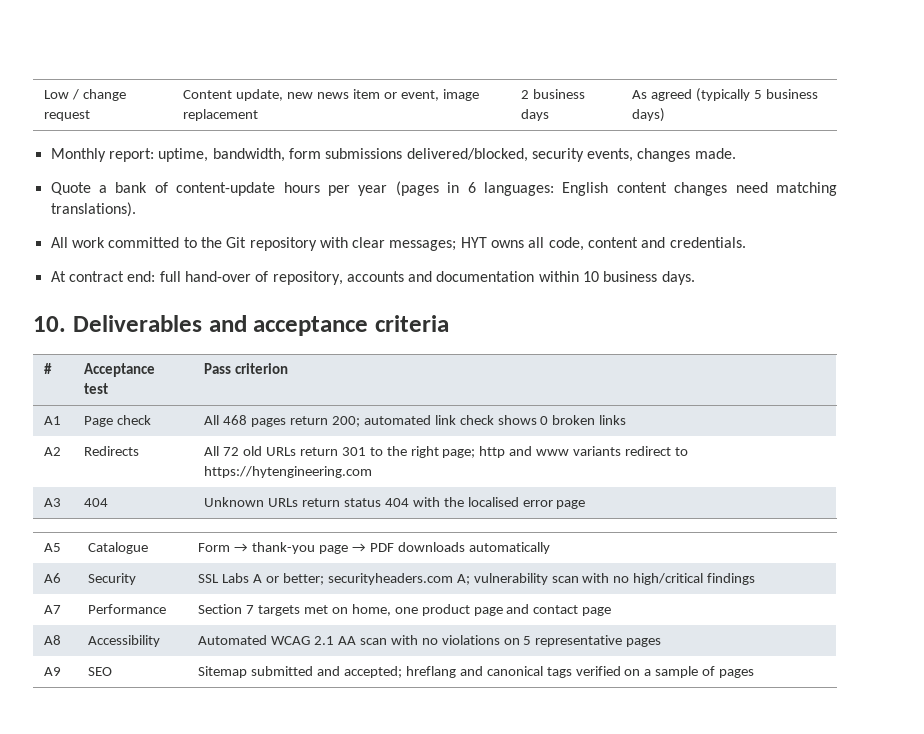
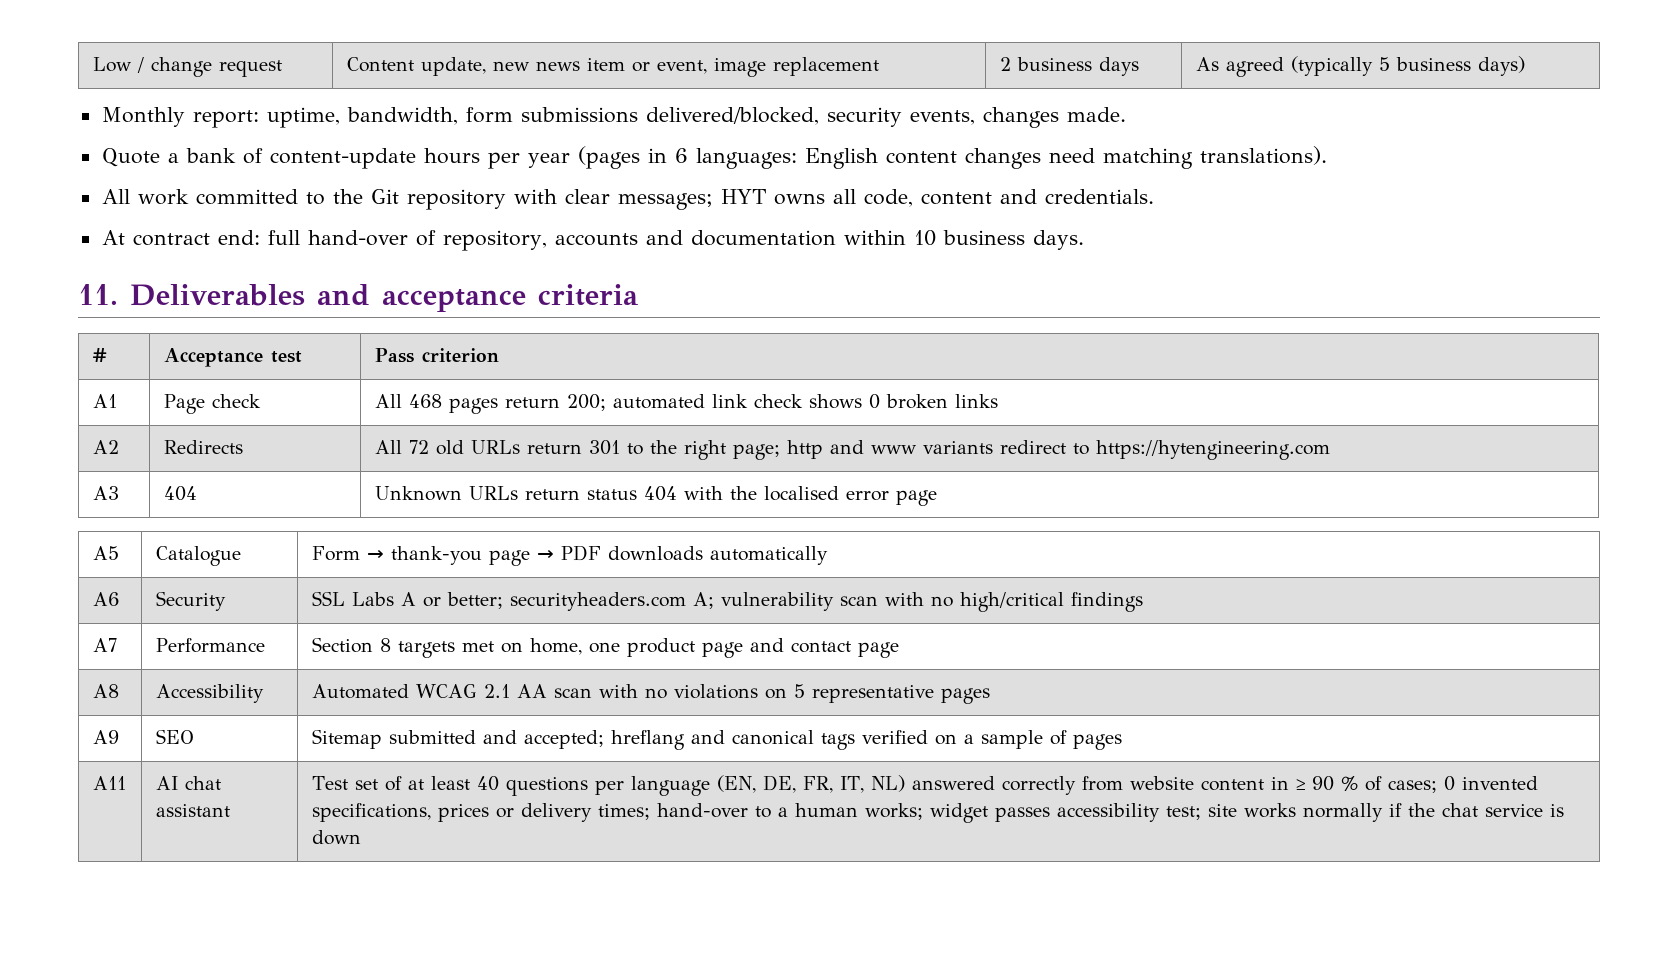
- 10. Deliverables and acceptance criteria
+ 11. Deliverables and acceptance criteria
- A7 | Performance | Section 7 targets met on home, one product page and contact page
+ A7 | Performance | Section 8 targets met on home, one product page and contact page
+ A11 | AI chat assistant | Test set of at least 40 questions per language (EN, DE, FR, IT, NL) answered correctly from website content in ≥ 90 % of cases; 0 invented specifications, prices or delivery times; hand-over to a human works; widget passes accessibility test; site works normally if the chat service is down

